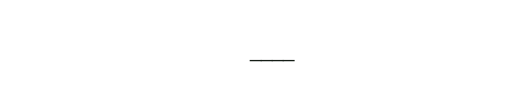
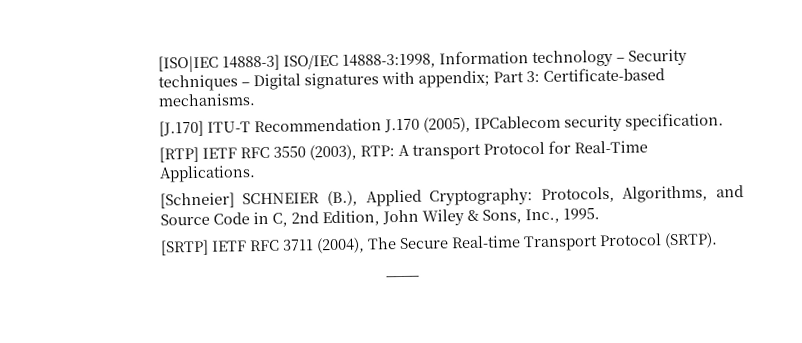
+ [ISO|IEC 14888-3] ISO/IEC 14888-3:1998, Information technology – Security techniques – Digital signatures with appendix; Part 3: Certificate-based mechanisms.
+ [J.170] ITU-T Recommendation J.170 (2005), IPCablecom security specification.
+ [RTP] IETF RFC 3550 (2003), RTP: A transport Protocol for Real-Time Applications.
+ [Schneier] SCHNEIER (B.), Applied Cryptography: Protocols, Algorithms, and Source Code in C, 2nd Edition, John Wiley & Sons, Inc., 1995.
+ [SRTP] IETF RFC 3711 (2004), The Secure Real-time Transport Protocol (SRTP).

